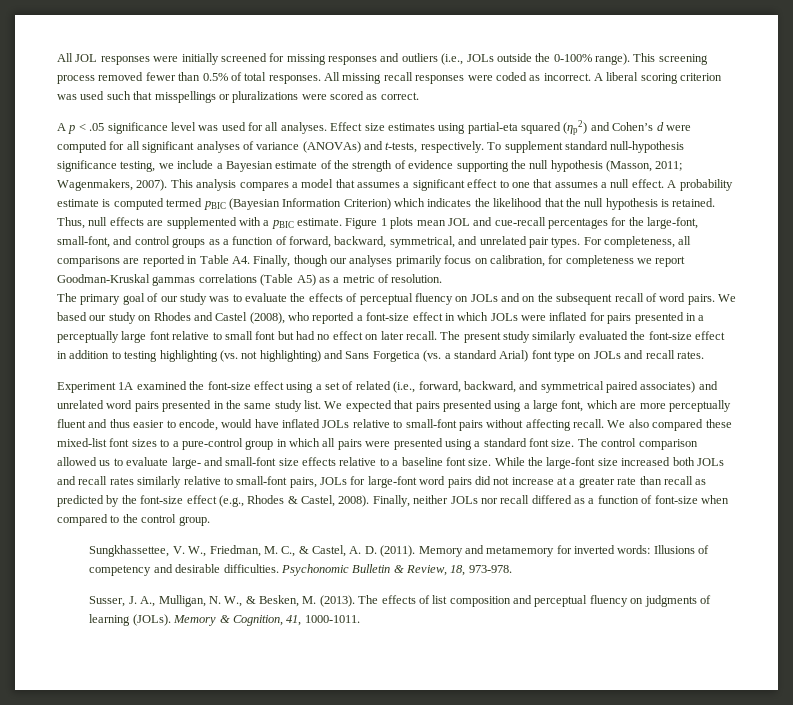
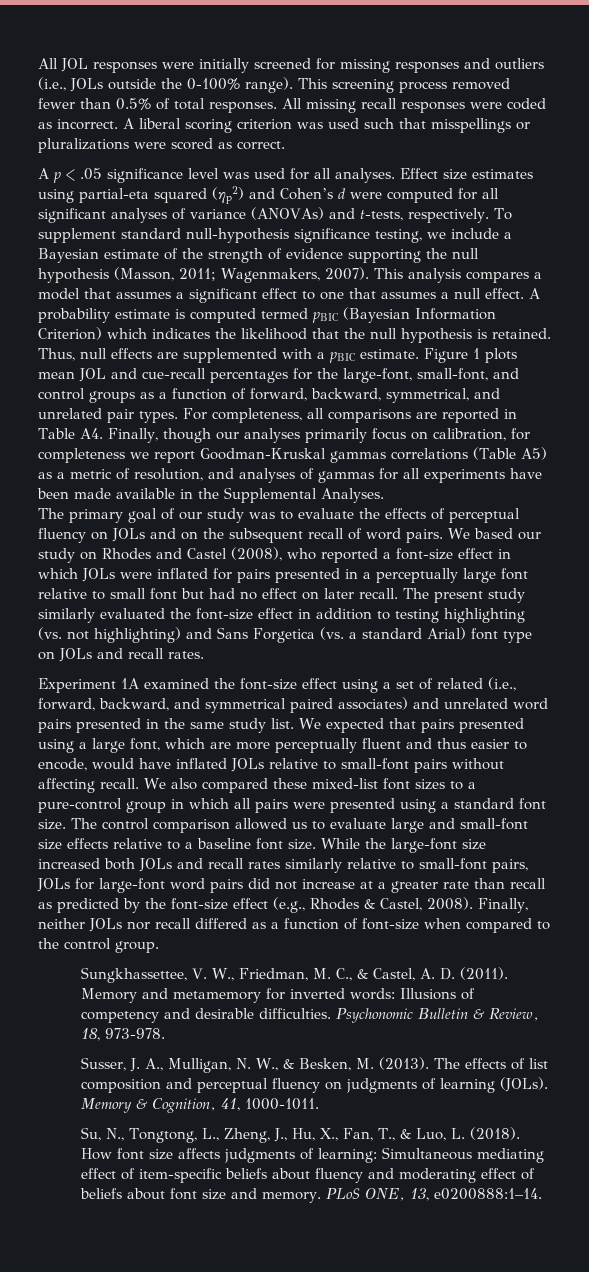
- For completeness, all comparisons are reported in Table A4. Finally, though our analyses primarily focus on calibration, for completeness we report Goodman-Kruskal gammas correlations (Table A5) as a metric of resolution.
+ For completeness, all comparisons are reported in Table A4. Finally, though our analyses primarily focus on calibration, for completeness we report Goodman-Kruskal gammas correlations (Table A5) as a metric of resolution, and analyses of gammas for all experiments have been made available in the Supplemental Analyses.
- The control comparison allowed us to evaluate large- and small-font size effects relative to a baseline font size.
+ The control comparison allowed us to evaluate large and small-font size effects relative to a baseline font size.
+ Su, N., Tongtong, L., Zheng, J., Hu, X., Fan, T., & Luo, L. (2018). How font size affects judgments of learning: Simultaneous mediating effect of item-specific beliefs about fluency and moderating effect of beliefs about font size and memory. PLoS ONE, 13, e0200888:1–14.

